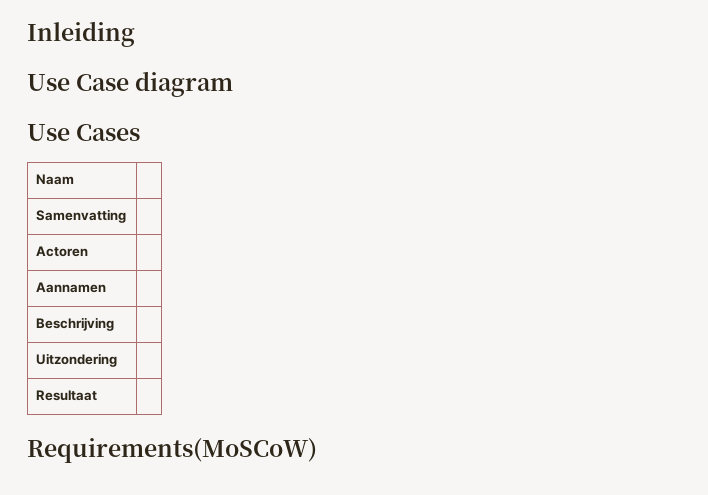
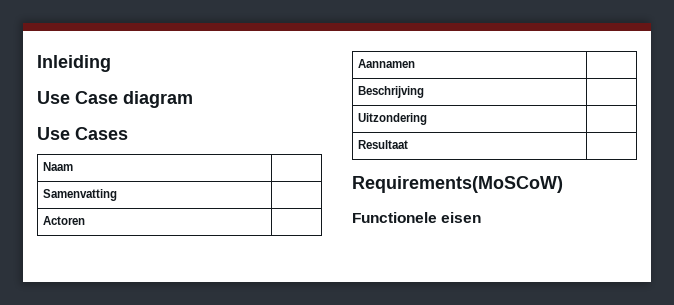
+ Functionele eisen

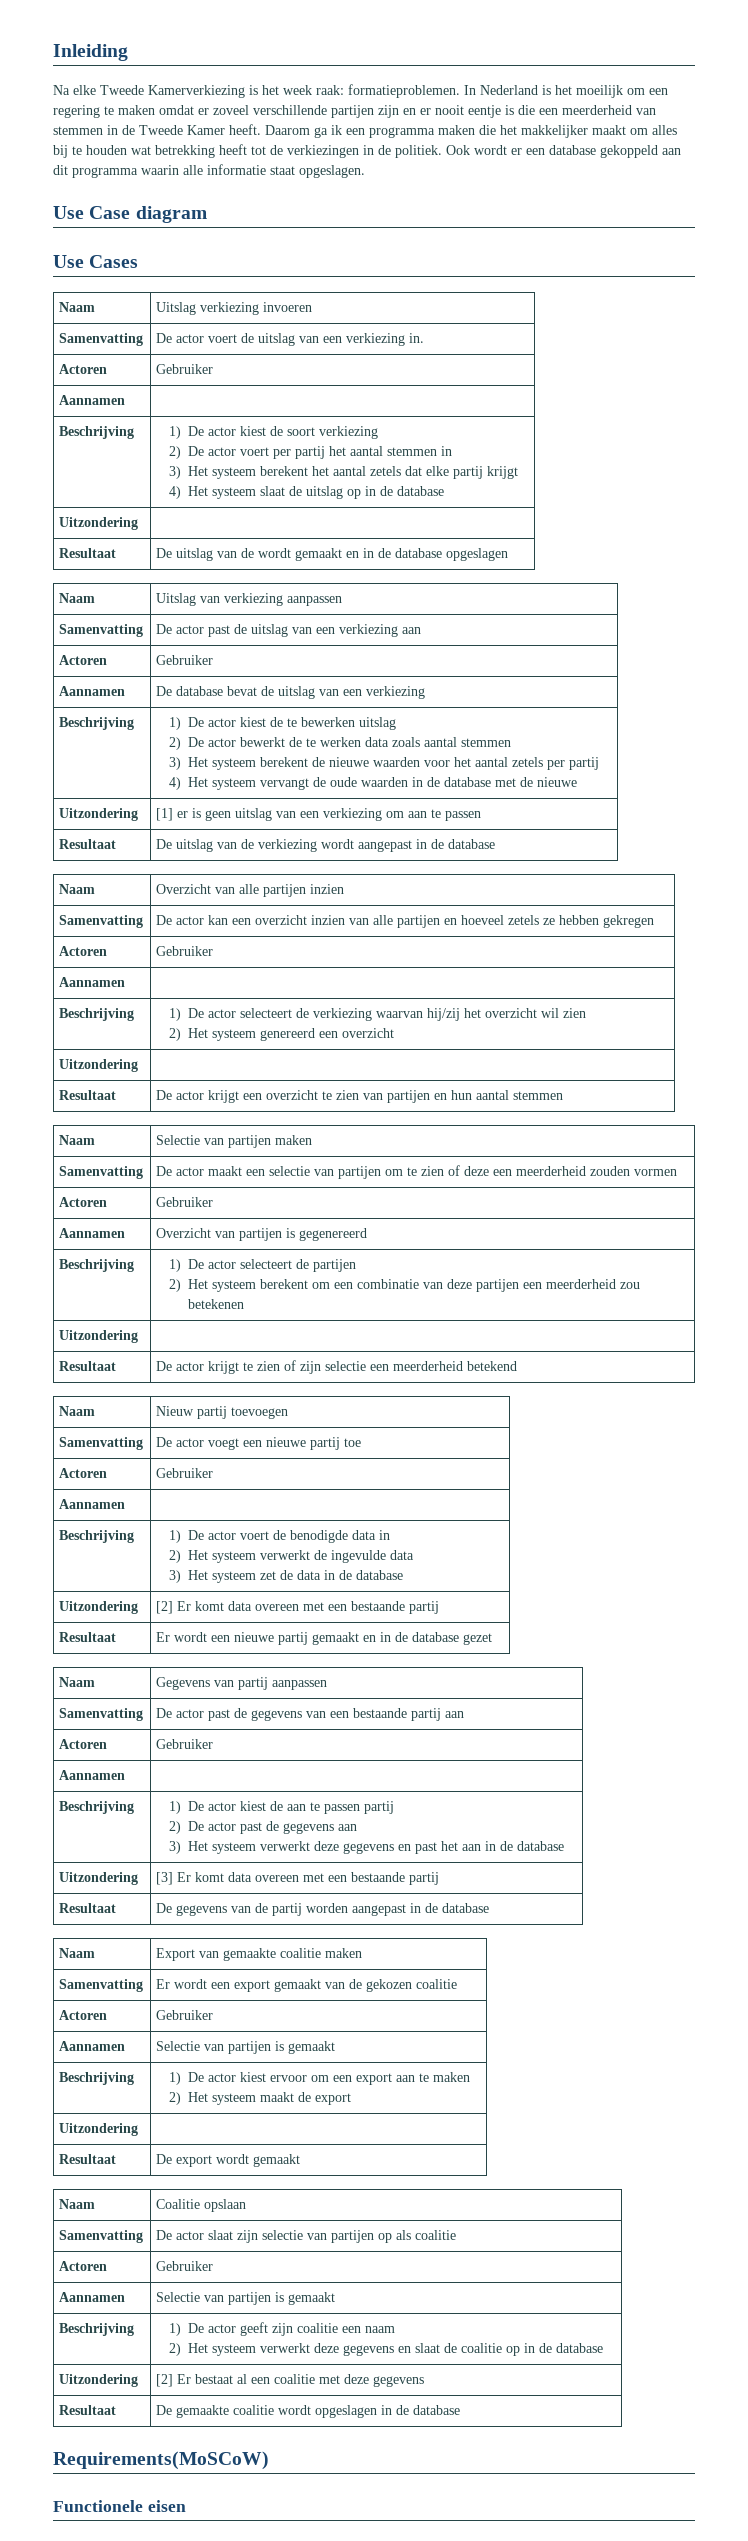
+ Na elke Tweede Kamerverkiezing is het week raak: formatieproblemen. In Nederland is het moeilijk om een regering te maken omdat er zoveel verschillende partijen zijn en er nooit eentje is die een meerderheid van stemmen in de Tweede Kamer heeft. Daarom ga ik een programma maken die het makkelijker maakt om alles bij te houden wat betrekking heeft tot de verkiezingen in de politiek. Ook wordt er een database gekoppeld aan dit programma waarin alle informatie staat opgeslagen.
- Naam |
- Samenvatting |
- Actoren |
+ Naam | Uitslag verkiezing invoeren
+ Samenvatting | De actor voert de uitslag van een verkiezing in.
+ Actoren | Gebruiker
  Aannamen |
- Beschrijving |
+ Beschrijving | 1) De actor kiest de soort verkiezing
+ 2) De actor voert per partij het aantal stemmen in
+ 3) Het systeem berekent het aantal zetels dat elke partij krijgt
+ 4) Het systeem slaat de uitslag op in de database
  Uitzondering |
- Resultaat |
+ Resultaat | De uitslag van de wordt gemaakt en in de database opgeslagen
+ Naam | Uitslag van verkiezing aanpassen
+ Samenvatting | De actor past de uitslag van een verkiezing aan
+ Actoren | Gebruiker
+ Aannamen | De database bevat de uitslag van een verkiezing
+ Beschrijving | 1) De actor kiest de te bewerken uitslag
+ 2) De actor bewerkt de te werken data zoals aantal stemmen
+ 3) Het systeem berekent de nieuwe waarden voor het aantal zetels per partij
+ 4) Het systeem vervangt de oude waarden in de database met de nieuwe
+ Uitzondering | [1] er is geen uitslag van een verkiezing om aan te passen
+ Resultaat | De uitslag van de verkiezing wordt aangepast in de database
+ Naam | Overzicht van alle partijen inzien
+ Samenvatting | De actor kan een overzicht inzien van alle partijen en hoeveel zetels ze hebben gekregen
+ Actoren | Gebruiker
+ Aannamen |
+ Beschrijving | 1) De actor selecteert de verkiezing waarvan hij/zij het overzicht wil zien
+ 2) Het systeem genereerd een overzicht
+ Uitzondering |
+ Resultaat | De actor krijgt een overzicht te zien van partijen en hun aantal stemmen
+ Naam | Selectie van partijen maken
+ Samenvatting | De actor maakt een selectie van partijen om te zien of deze een meerderheid zouden vormen
+ Actoren | Gebruiker
+ Aannamen | Overzicht van partijen is gegenereerd
+ Beschrijving | 1) De actor selecteert de partijen
+ 2) Het systeem berekent om een combinatie van deze partijen een meerderheid zou betekenen
+ Uitzondering |
+ Resultaat | De actor krijgt te zien of zijn selectie een meerderheid betekend
+ Naam | Nieuw partij toevoegen
+ Samenvatting | De actor voegt een nieuwe partij toe
+ Actoren | Gebruiker
+ Aannamen |
+ Beschrijving | 1) De actor voert de benodigde data in
+ 2) Het systeem verwerkt de ingevulde data
+ 3) Het systeem zet de data in de database
+ Uitzondering | [2] Er komt data overeen met een bestaande partij
+ Resultaat | Er wordt een nieuwe partij gemaakt en in de database gezet
+ Naam | Gegevens van partij aanpassen
+ Samenvatting | De actor past de gegevens van een bestaande partij aan
+ Actoren | Gebruiker
+ Aannamen |
+ Beschrijving | 1) De actor kiest de aan te passen partij
+ 2) De actor past de gegevens aan
+ 3) Het systeem verwerkt deze gegevens en past het aan in de database
+ Uitzondering | [3] Er komt data overeen met een bestaande partij
+ Resultaat | De gegevens van de partij worden aangepast in de database
+ Naam | Export van gemaakte coalitie maken
+ Samenvatting | Er wordt een export gemaakt van de gekozen coalitie
+ Actoren | Gebruiker
+ Aannamen | Selectie van partijen is gemaakt
+ Beschrijving | 1) De actor kiest ervoor om een export aan te maken
+ 2) Het systeem maakt de export
+ Uitzondering |
+ Resultaat | De export wordt gemaakt
+ Naam | Coalitie opslaan
+ Samenvatting | De actor slaat zijn selectie van partijen op als coalitie
+ Actoren | Gebruiker
+ Aannamen | Selectie van partijen is gemaakt
+ Beschrijving | 1) De actor geeft zijn coalitie een naam
+ 2) Het systeem verwerkt deze gegevens en slaat de coalitie op in de database
+ Uitzondering | [2] Er bestaat al een coalitie met deze gegevens
+ Resultaat | De gemaakte coalitie wordt opgeslagen in de database

